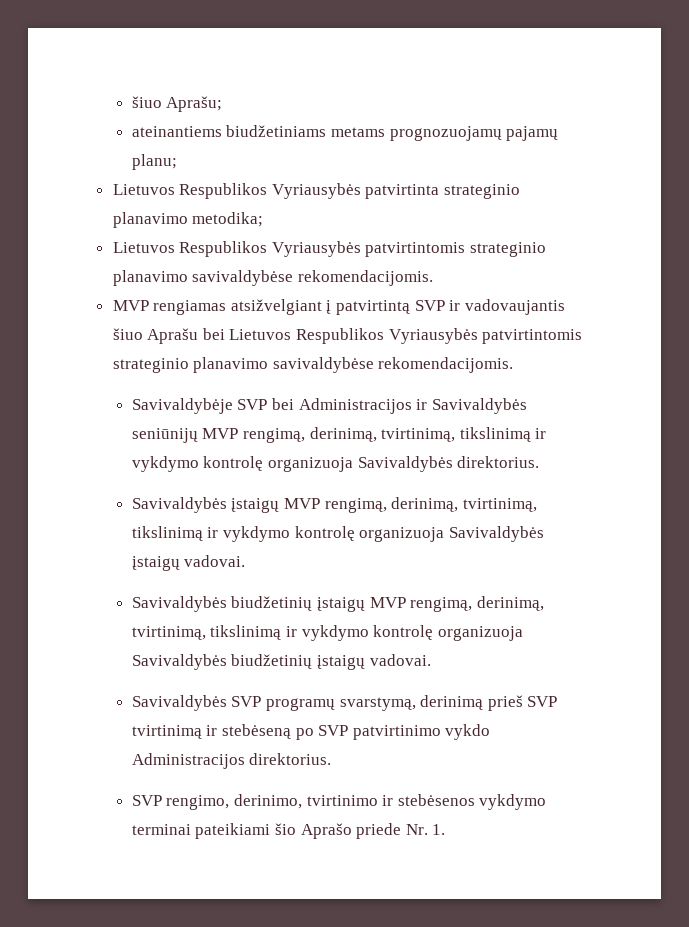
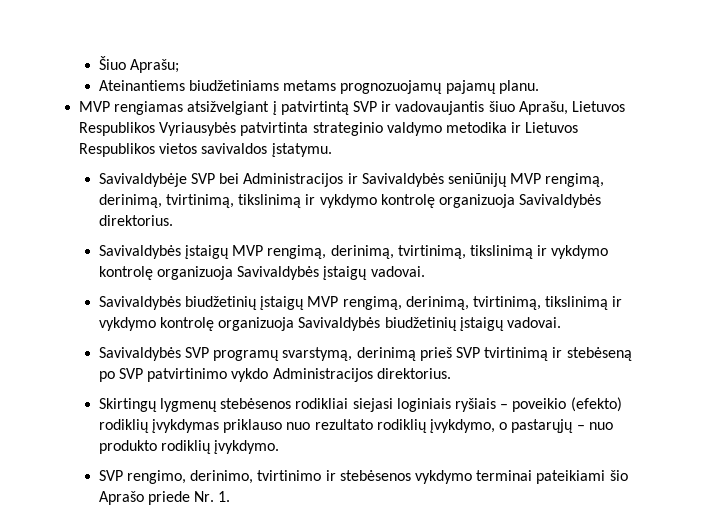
- šiuo Aprašu;
+ Šiuo Aprašu;
- ateinantiems biudžetiniams metams prognozuojamų pajamų planu;
- Lietuvos Respublikos Vyriausybės patvirtinta strateginio planavimo metodika;
- Lietuvos Respublikos Vyriausybės patvirtintomis strateginio planavimo savivaldybėse rekomendacijomis.
+ Ateinantiems biudžetiniams metams prognozuojamų pajamų planu.
- MVP rengiamas atsižvelgiant į patvirtintą SVP ir vadovaujantis šiuo Aprašu bei Lietuvos Respublikos Vyriausybės patvirtintomis strateginio planavimo savivaldybėse rekomendacijomis.
+ MVP rengiamas atsižvelgiant į patvirtintą SVP ir vadovaujantis šiuo Aprašu, Lietuvos Respublikos Vyriausybės patvirtinta strateginio valdymo metodika ir Lietuvos Respublikos vietos savivaldos įstatymu.
+ Skirtingų lygmenų stebėsenos rodikliai siejasi loginiais ryšiais – poveikio (efekto) rodiklių įvykdymas priklauso nuo rezultato rodiklių įvykdymo, o pastarųjų – nuo produkto rodiklių įvykdymo.

